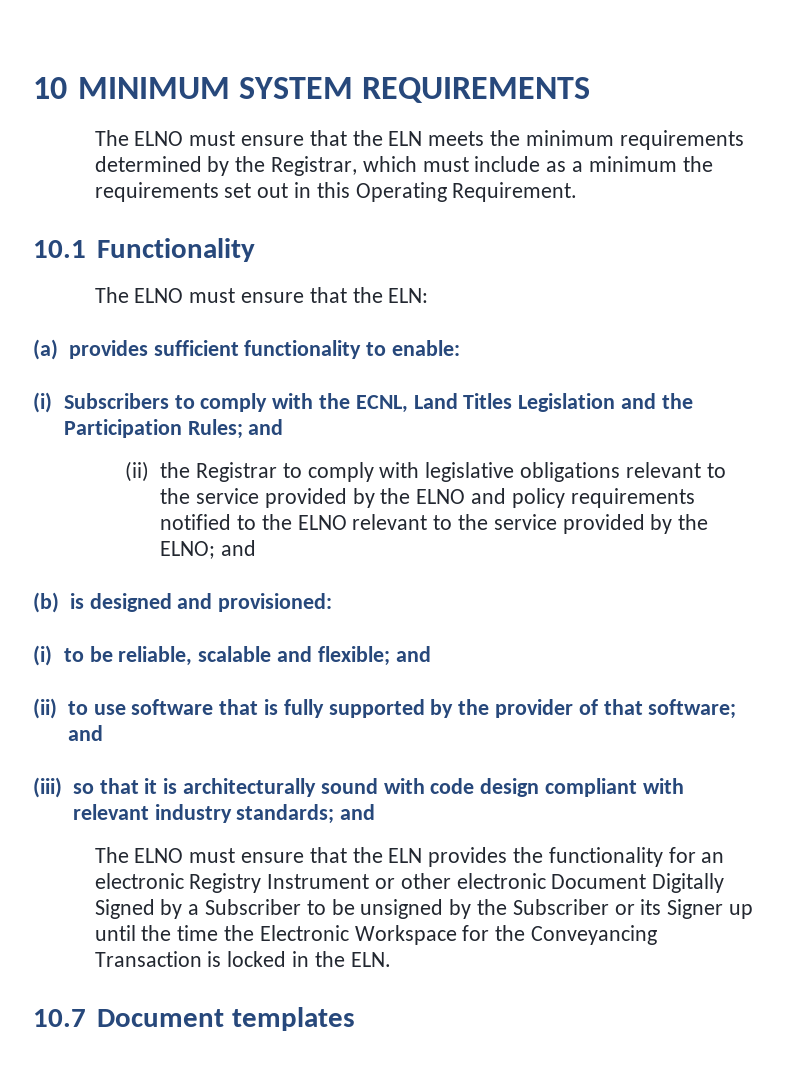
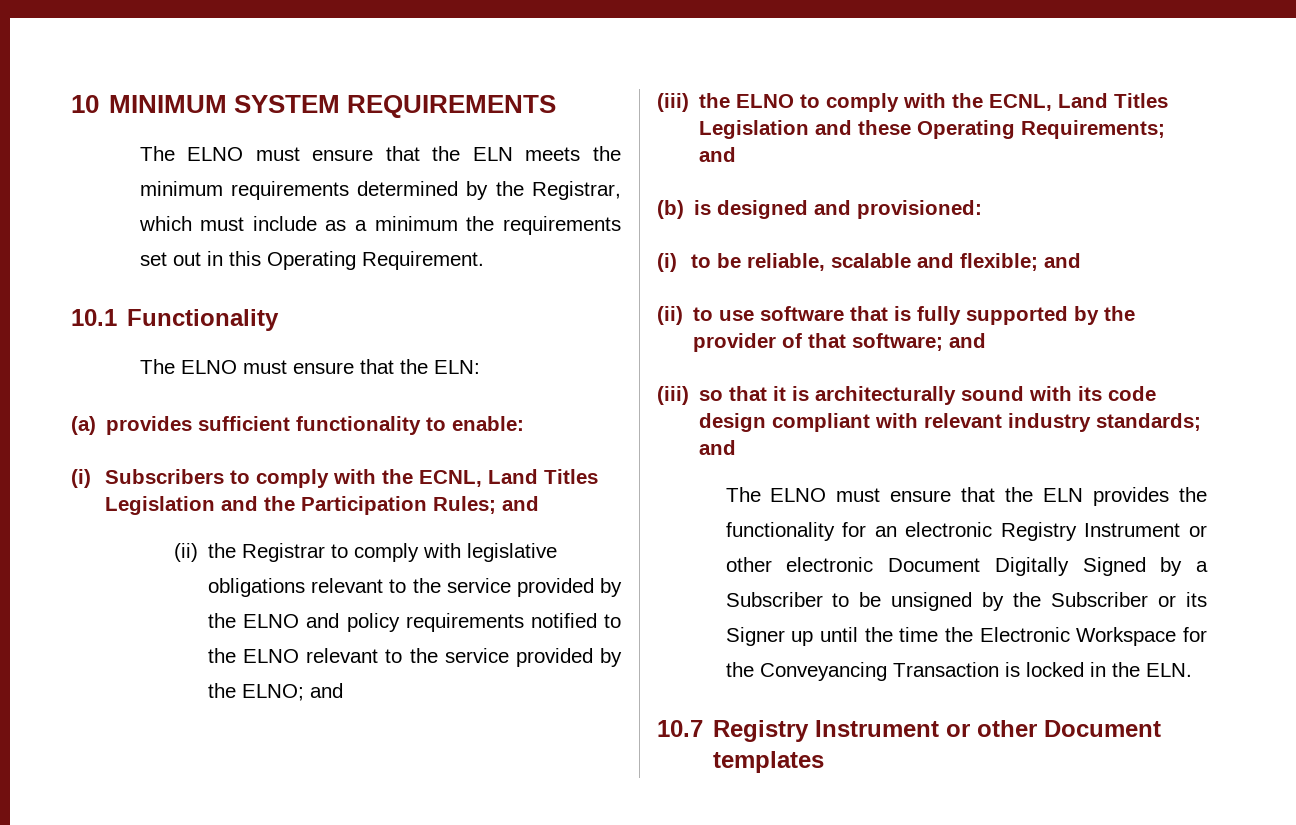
+ (iii) the ELNO to comply with the ECNL, Land Titles Legislation and these Operating Requirements; and
- (iii) so that it is architecturally sound with code design compliant with relevant industry standards; and
+ (iii) so that it is architecturally sound with its code design compliant with relevant industry standards; and
- 10.7 Document templates
+ 10.7 Registry Instrument or other Document templates

